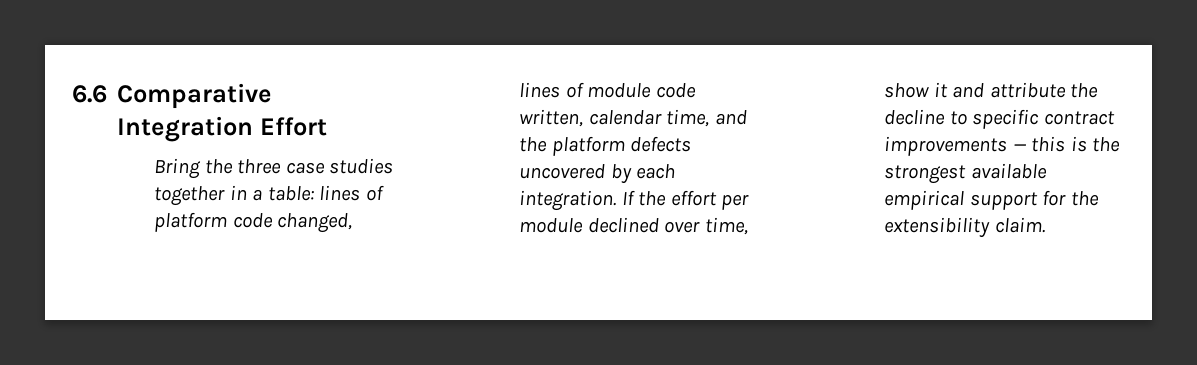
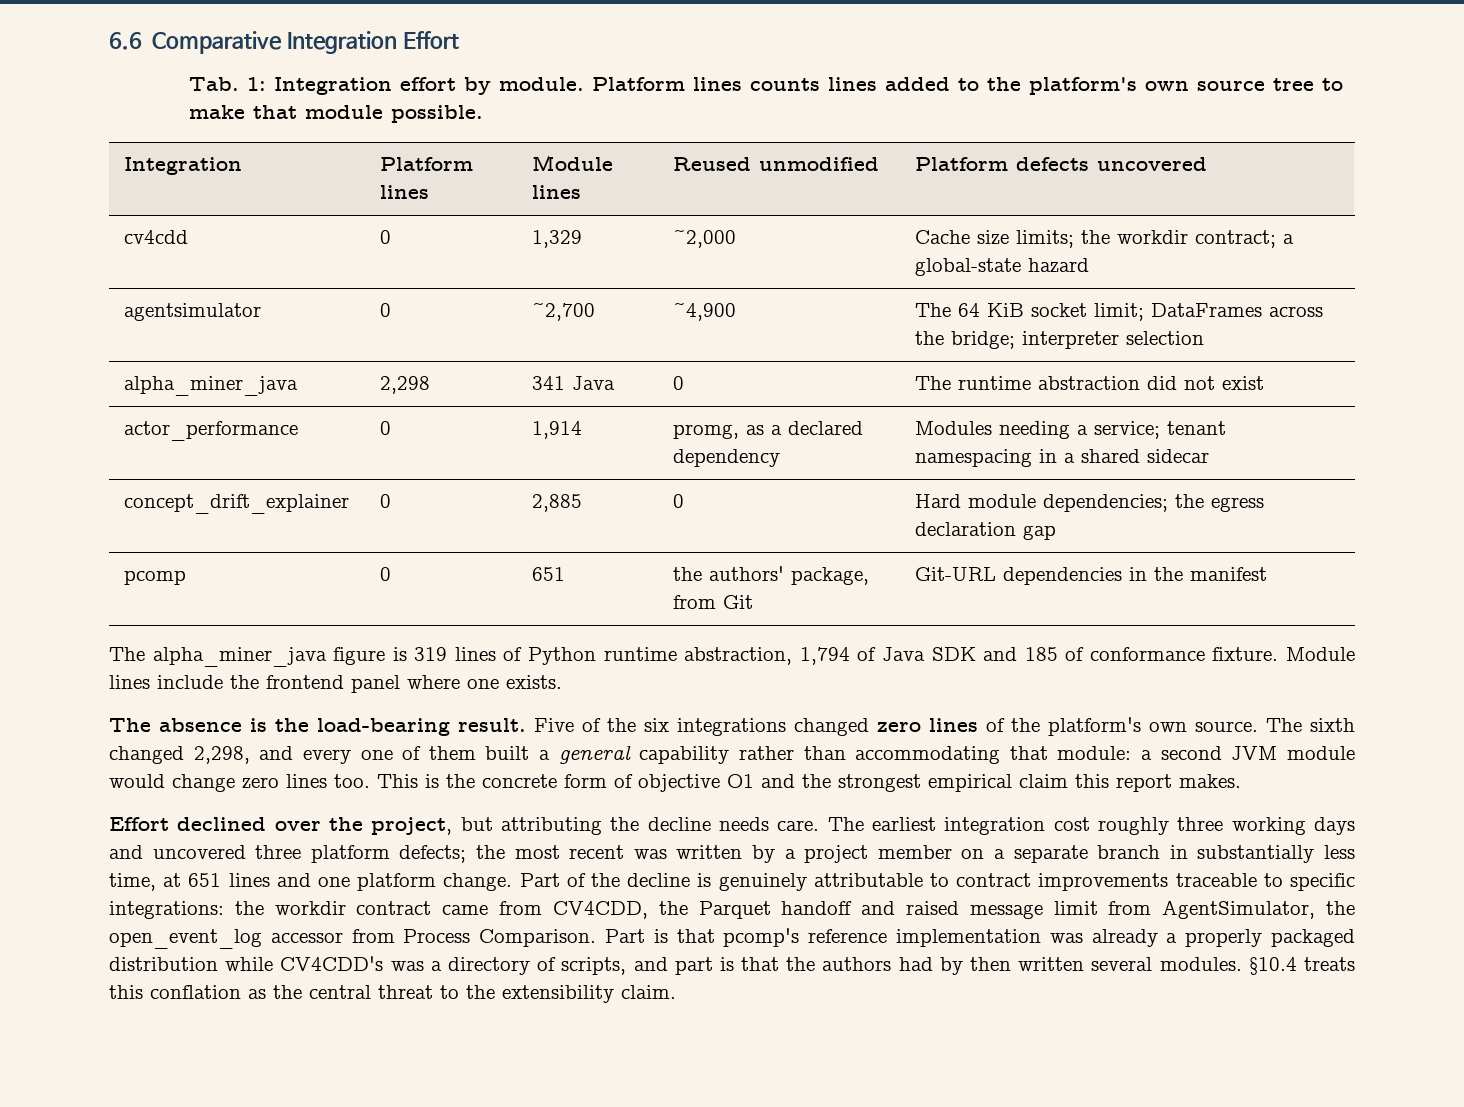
- Bring the three case studies together in a table: lines of platform code changed, lines of module code written, calendar time, and the platform defects uncovered by each integration. If the effort per module declined over time, show it and attribute the decline to specific contract improvements — this is the strongest available empirical support for the extensibility claim.
+ Tab. 1: Integration effort by module. Platform lines counts lines added to the platform's own source tree to make that module possible.
+ Integration | Platform lines | Module lines | Reused unmodified | Platform defects uncovered
+ cv4cdd | 0 | 1,329 | ~2,000 | Cache size limits; the workdir contract; a global-state hazard
+ agentsimulator | 0 | ~2,700 | ~4,900 | The 64 KiB socket limit; DataFrames across the bridge; interpreter selection
+ alpha_miner_java | 2,298 | 341 Java | 0 | The runtime abstraction did not exist
+ actor_performance | 0 | 1,914 | promg, as a declared dependency | Modules needing a service; tenant namespacing in a shared sidecar
+ concept_drift_explainer | 0 | 2,885 | 0 | Hard module dependencies; the egress declaration gap
+ pcomp | 0 | 651 | the authors' package, from Git | Git-URL dependencies in the manifest
+ The alpha_miner_java figure is 319 lines of Python runtime abstraction, 1,794 of Java SDK and 185 of conformance fixture. Module lines include the frontend panel where one exists.
+ The absence is the load-bearing result. Five of the six integrations changed zero lines of the platform's own source. The sixth changed 2,298, and every one of them built a general capability rather than accommodating that module: a second JVM module would change zero lines too. This is the concrete form of objective O1 and the strongest empirical claim this report makes.
+ Effort declined over the project, but attributing the decline needs care. The earliest integration cost roughly three working days and uncovered three platform defects; the most recent was written by a project member on a separate branch in substantially less time, at 651 lines and one platform change. Part of the decline is genuinely attributable to contract improvements traceable to specific integrations: the workdir contract came from CV4CDD, the Parquet handoff and raised message limit from AgentSimulator, the open_event_log accessor from Process Comparison. Part is that pcomp's reference implementation was already a properly packaged distribution while CV4CDD's was a directory of scripts, and part is that the authors had by then written several modules. §10.4 treats this conflation as the central threat to the extensibility claim.

